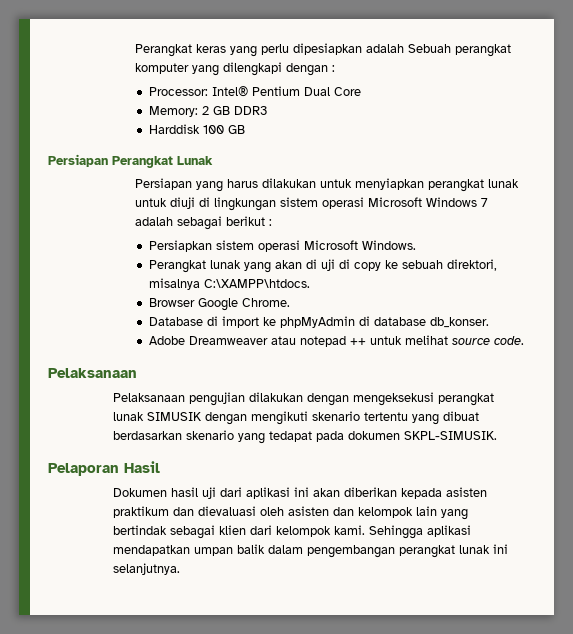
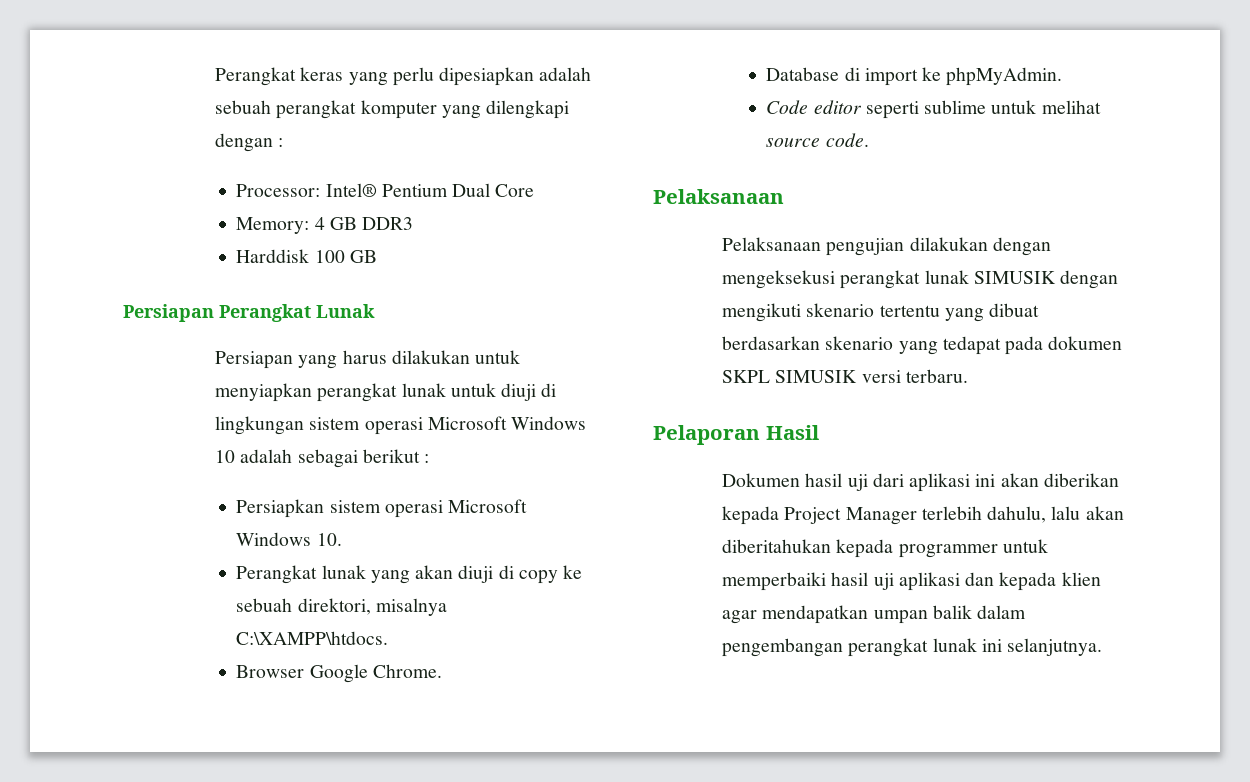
- Perangkat keras yang perlu dipesiapkan adalah Sebuah perangkat komputer yang dilengkapi dengan :
+ Perangkat keras yang perlu dipesiapkan adalah sebuah perangkat komputer yang dilengkapi dengan :
- Memory: 2 GB DDR3
+ Memory: 4 GB DDR3
- Persiapan yang harus dilakukan untuk menyiapkan perangkat lunak untuk diuji di lingkungan sistem operasi Microsoft Windows 7 adalah sebagai berikut :
+ Persiapan yang harus dilakukan untuk menyiapkan perangkat lunak untuk diuji di lingkungan sistem operasi Microsoft Windows 10 adalah sebagai berikut :
- Persiapkan sistem operasi Microsoft Windows.
+ Persiapkan sistem operasi Microsoft Windows 10.
- Perangkat lunak yang akan di uji di copy ke sebuah direktori, misalnya C:\XAMPP\htdocs.
+ Perangkat lunak yang akan diuji di copy ke sebuah direktori, misalnya C:\XAMPP\htdocs.
- Database di import ke phpMyAdmin di database db_konser.
- Adobe Dreamweaver atau notepad ++ untuk melihat source code.
+ Database di import ke phpMyAdmin.
+ Code editor seperti sublime untuk melihat source code.
- Pelaksanaan pengujian dilakukan dengan mengeksekusi perangkat lunak SIMUSIK dengan mengikuti skenario tertentu yang dibuat berdasarkan skenario yang tedapat pada dokumen SKPL-SIMUSIK.
+ Pelaksanaan pengujian dilakukan dengan mengeksekusi perangkat lunak SIMUSIK dengan mengikuti skenario tertentu yang dibuat berdasarkan skenario yang tedapat pada dokumen SKPL SIMUSIK versi terbaru.
- Dokumen hasil uji dari aplikasi ini akan diberikan kepada asisten praktikum dan dievaluasi oleh asisten dan kelompok lain yang bertindak sebagai klien dari kelompok kami. Sehingga aplikasi mendapatkan umpan balik dalam pengembangan perangkat lunak ini selanjutnya.
+ Dokumen hasil uji dari aplikasi ini akan diberikan kepada Project Manager terlebih dahulu, lalu akan diberitahukan kepada programmer untuk memperbaiki hasil uji aplikasi dan kepada klien agar mendapatkan umpan balik dalam pengembangan perangkat lunak ini selanjutnya.

